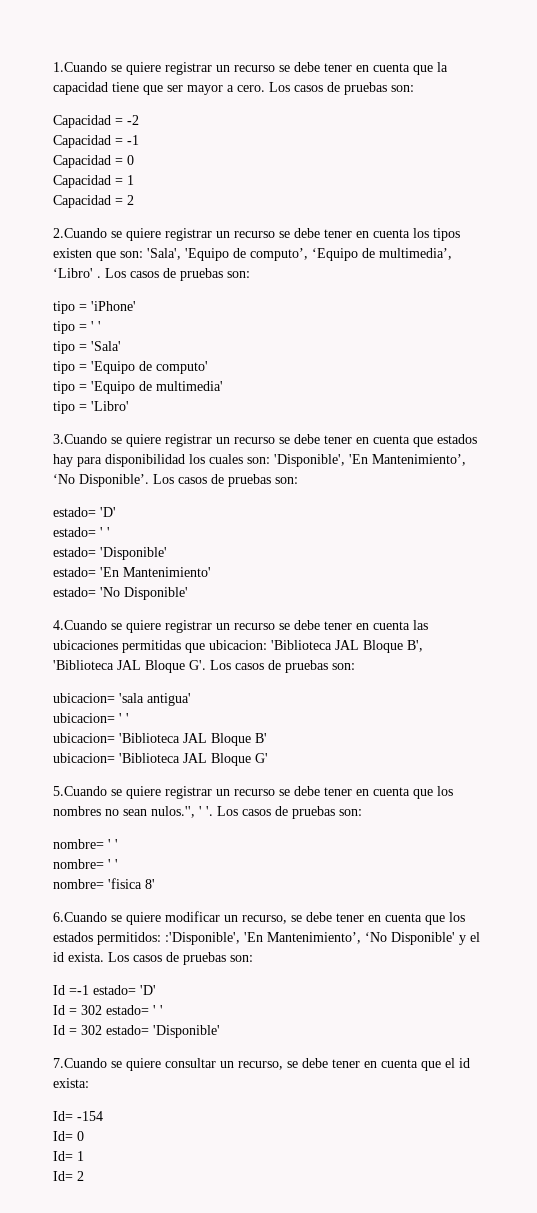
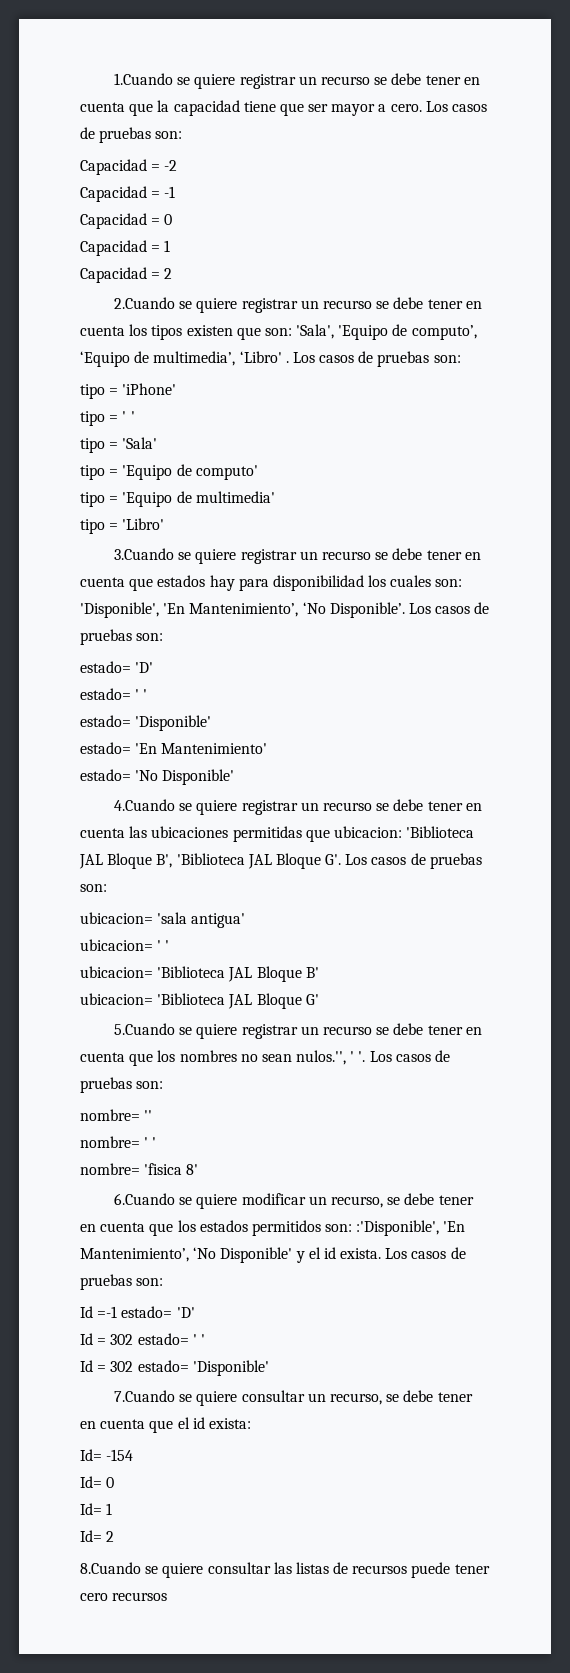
  5.Cuando se quiere registrar un recurso se debe tener en cuenta que los nombres no sean nulos.'', ' '. Los casos de pruebas son:
- nombre= ' '
+ nombre= ''
- 6.Cuando se quiere modificar un recurso, se debe tener en cuenta que los estados permitidos: :'Disponible', 'En Mantenimiento’, ‘No Disponible' y el id exista.
+ 6.Cuando se quiere modificar un recurso, se debe tener en cuenta que los estados permitidos son: :'Disponible', 'En Mantenimiento’, ‘No Disponible' y el id exista.
+ 8.Cuando se quiere consultar las listas de recursos puede tener cero recursos

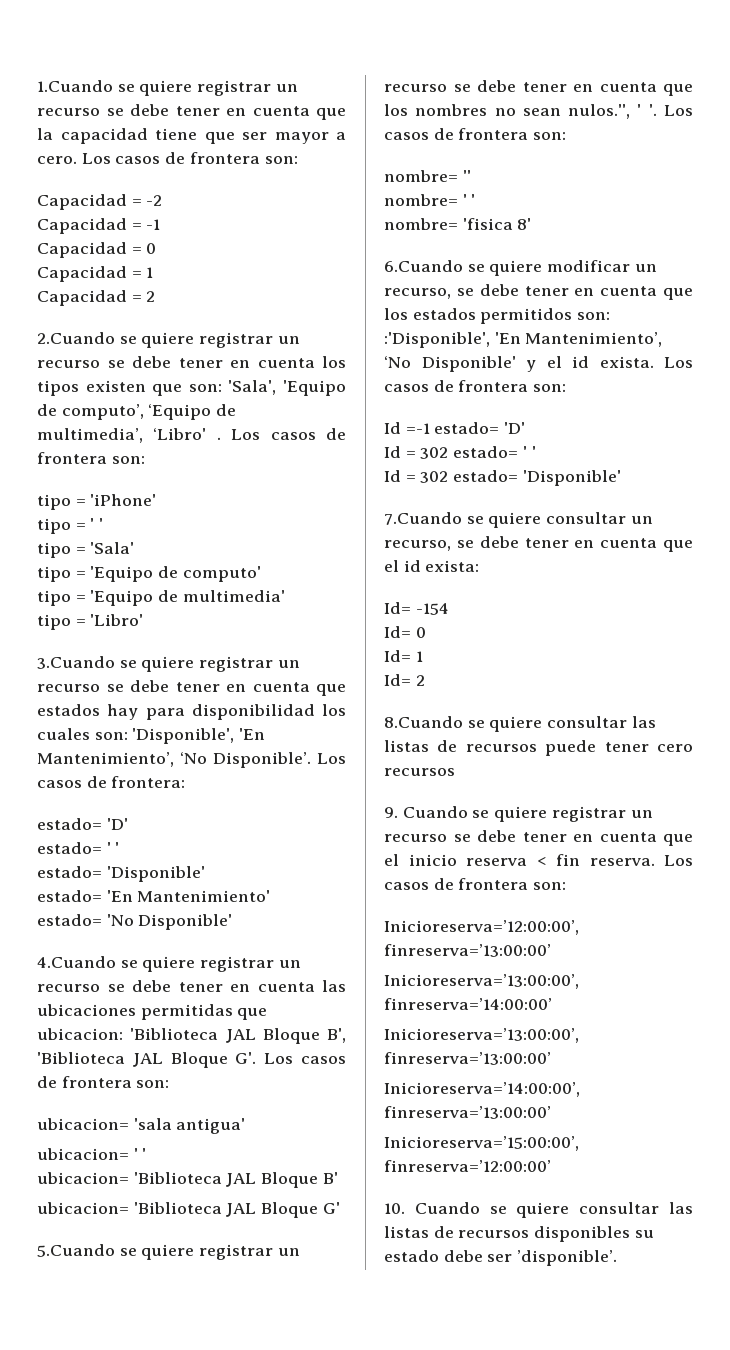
- 1.Cuando se quiere registrar un recurso se debe tener en cuenta que la capacidad tiene que ser mayor a cero. Los casos de pruebas son:
+ 1.Cuando se quiere registrar un recurso se debe tener en cuenta que la capacidad tiene que ser mayor a cero. Los casos de frontera son:
- 2.Cuando se quiere registrar un recurso se debe tener en cuenta los tipos existen que son: 'Sala', 'Equipo de computo’, ‘Equipo de multimedia’, ‘Libro' . Los casos de pruebas son:
+ 2.Cuando se quiere registrar un recurso se debe tener en cuenta los tipos existen que son: 'Sala', 'Equipo de computo’, ‘Equipo de multimedia’, ‘Libro' . Los casos de frontera son:
- 3.Cuando se quiere registrar un recurso se debe tener en cuenta que estados hay para disponibilidad los cuales son: 'Disponible', 'En Mantenimiento’, ‘No Disponible’. Los casos de pruebas son:
+ 3.Cuando se quiere registrar un recurso se debe tener en cuenta que estados hay para disponibilidad los cuales son: 'Disponible', 'En Mantenimiento’, ‘No Disponible’. Los casos de frontera:
- 4.Cuando se quiere registrar un recurso se debe tener en cuenta las ubicaciones permitidas que ubicacion: 'Biblioteca JAL Bloque B', 'Biblioteca JAL Bloque G'. Los casos de pruebas son:
+ 4.Cuando se quiere registrar un recurso se debe tener en cuenta las ubicaciones permitidas que ubicacion: 'Biblioteca JAL Bloque B', 'Biblioteca JAL Bloque G'. Los casos de frontera son:
- 5.Cuando se quiere registrar un recurso se debe tener en cuenta que los nombres no sean nulos.'', ' '. Los casos de pruebas son:
+ 5.Cuando se quiere registrar un recurso se debe tener en cuenta que los nombres no sean nulos.'', ' '. Los casos de frontera son:
- 6.Cuando se quiere modificar un recurso, se debe tener en cuenta que los estados permitidos son: :'Disponible', 'En Mantenimiento’, ‘No Disponible' y el id exista. Los casos de pruebas son:
+ 6.Cuando se quiere modificar un recurso, se debe tener en cuenta que los estados permitidos son: :'Disponible', 'En Mantenimiento’, ‘No Disponible' y el id exista. Los casos de frontera son:
+ 9. Cuando se quiere registrar un recurso se debe tener en cuenta que el inicio reserva < fin reserva. Los casos de frontera son:
+ Inicioreserva=’12:00:00’, finreserva=’13:00:00’
+ Inicioreserva=’13:00:00’, finreserva=’14:00:00’
+ Inicioreserva=’13:00:00’, finreserva=’13:00:00’
+ Inicioreserva=’14:00:00’, finreserva=’13:00:00’
+ Inicioreserva=’15:00:00’, finreserva=’12:00:00’
+ 10. Cuando se quiere consultar las listas de recursos disponibles su estado debe ser ’disponible’.

